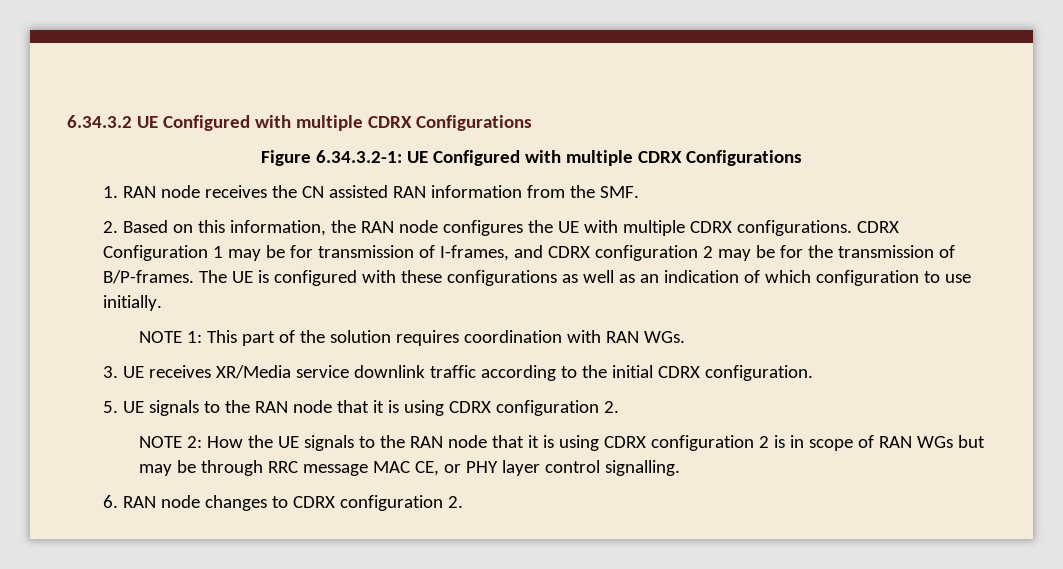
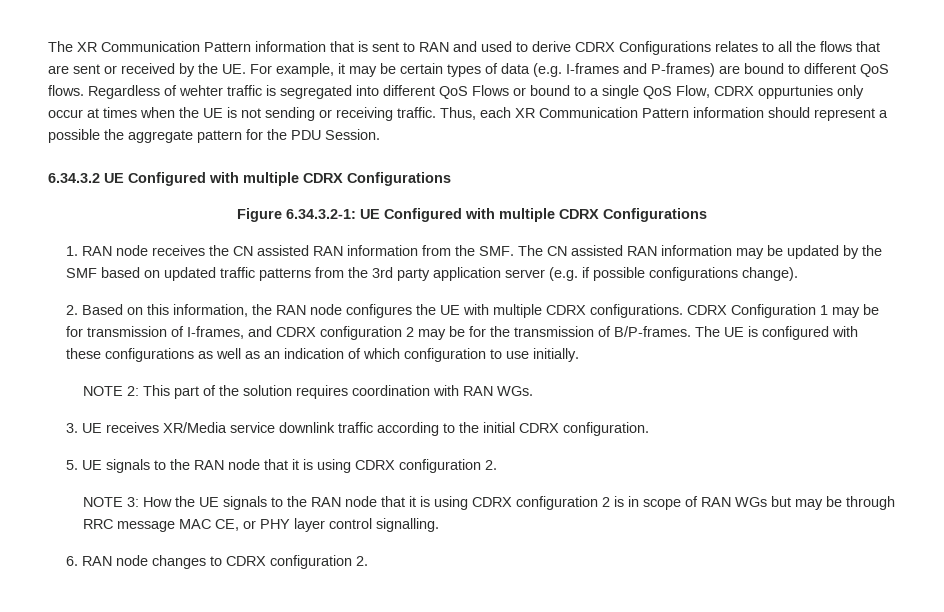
+ The XR Communication Pattern information that is sent to RAN and used to derive CDRX Configurations relates to all the flows that are sent or received by the UE. For example, it may be certain types of data (e.g. I-frames and P-frames) are bound to different QoS flows. Regardless of wehter traffic is segregated into different QoS Flows or bound to a single QoS Flow, CDRX oppurtunies only occur at times when the UE is not sending or receiving traffic. Thus, each XR Communication Pattern information should represent a possible the aggregate pattern for the PDU Session.
- 1. RAN node receives the CN assisted RAN information from the SMF.
+ 1. RAN node receives the CN assisted RAN information from the SMF. The CN assisted RAN information may be updated by the SMF based on updated traffic patterns from the 3rd party application server (e.g. if possible configurations change).
- NOTE 1: This part of the solution requires coordination with RAN WGs.
+ NOTE 2: This part of the solution requires coordination with RAN WGs.
- NOTE 2: How the UE signals to the RAN node that it is using CDRX configuration 2 is in scope of RAN WGs but may be through RRC message MAC CE, or PHY layer control signalling.
+ NOTE 3: How the UE signals to the RAN node that it is using CDRX configuration 2 is in scope of RAN WGs but may be through RRC message MAC CE, or PHY layer control signalling.

